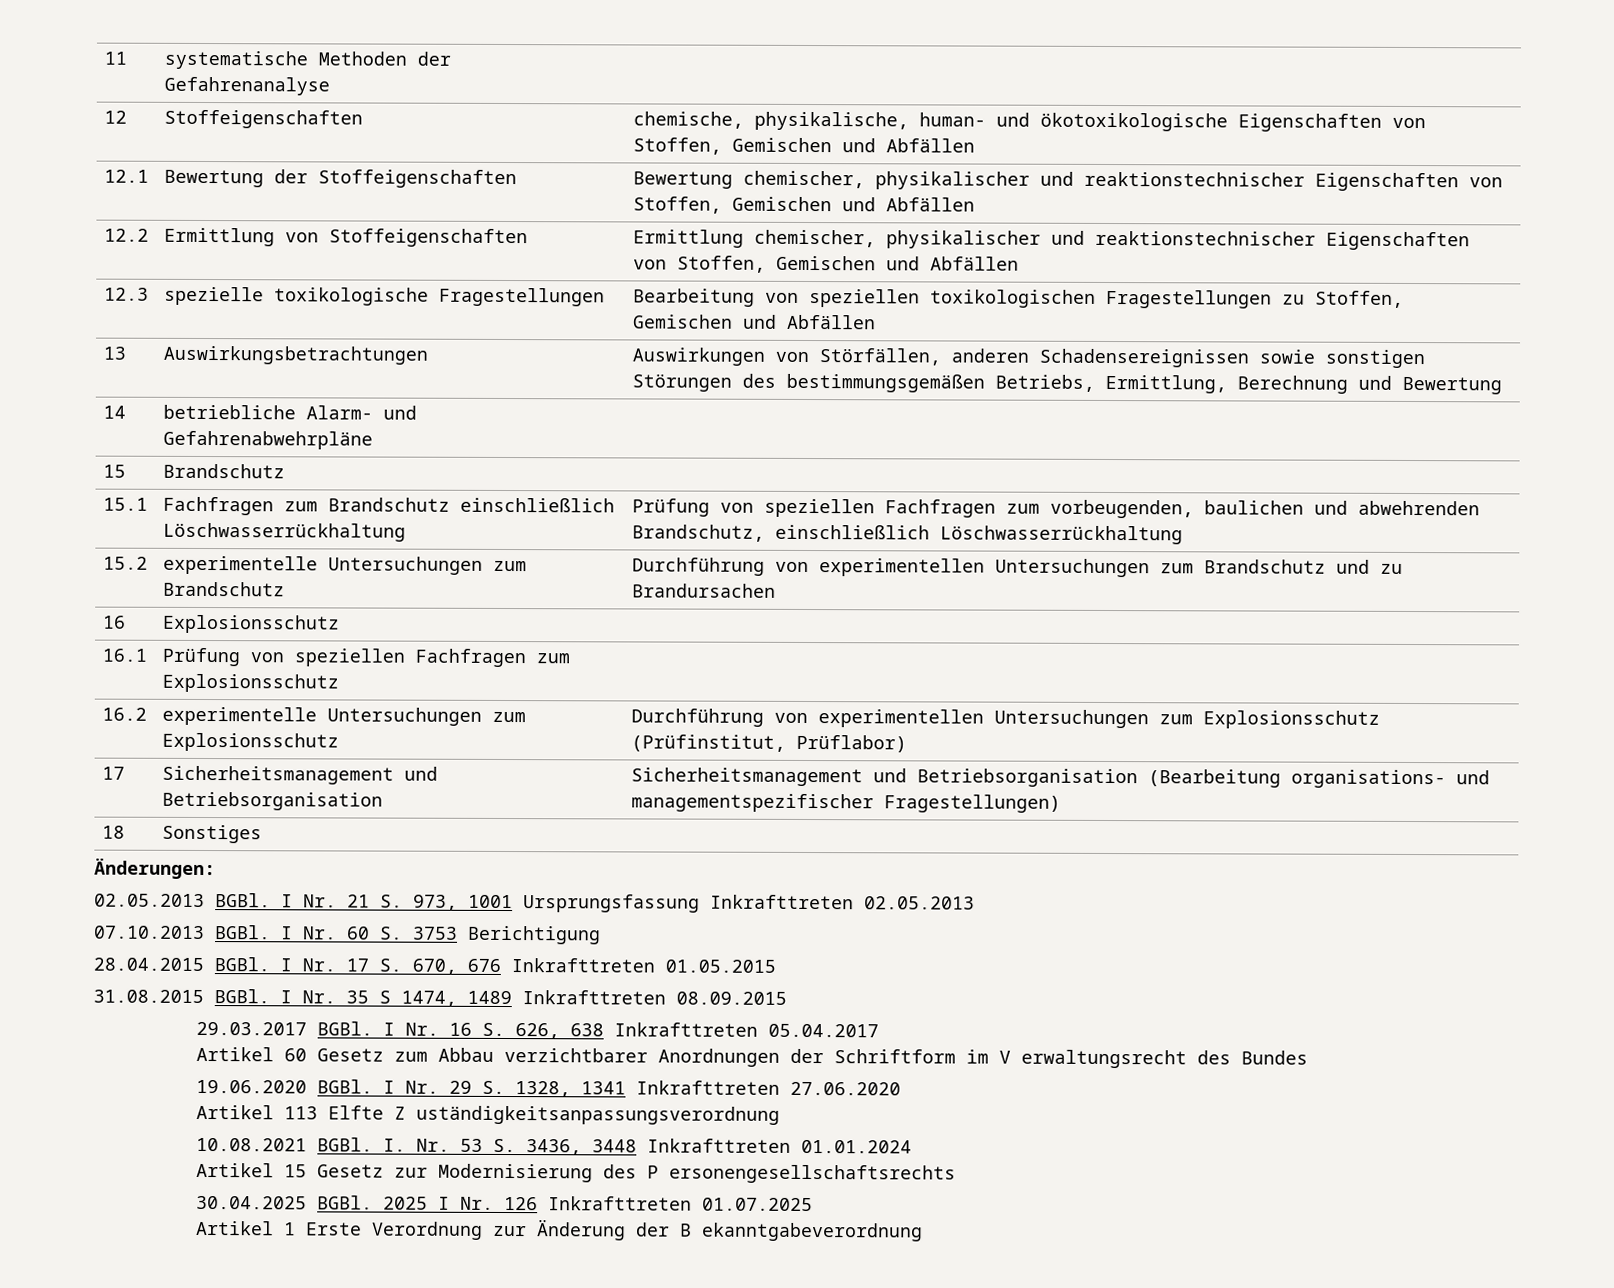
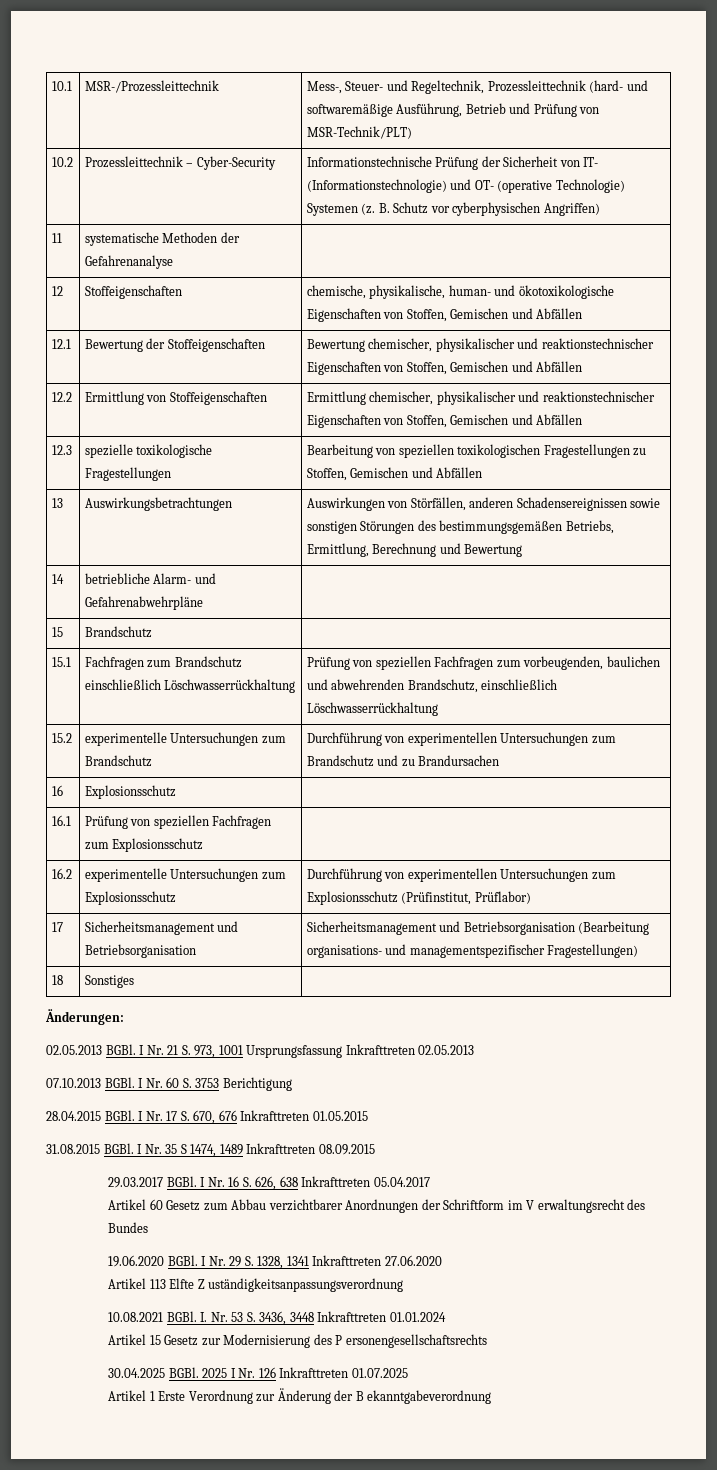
+ 10.1 | MSR-/Prozessleittechnik | Mess-, Steuer- und Regeltechnik, Prozessleittechnik (hard- und softwaremäßige Ausführung, Betrieb und Prüfung von MSR-Technik/PLT)
+ 10.2 | Prozessleittechnik – Cyber-Security | Informationstechnische Prüfung der Sicherheit von IT- (Informationstechnologie) und OT- (operative Technologie) Systemen (z. B. Schutz vor cyberphysischen Angriffen)

